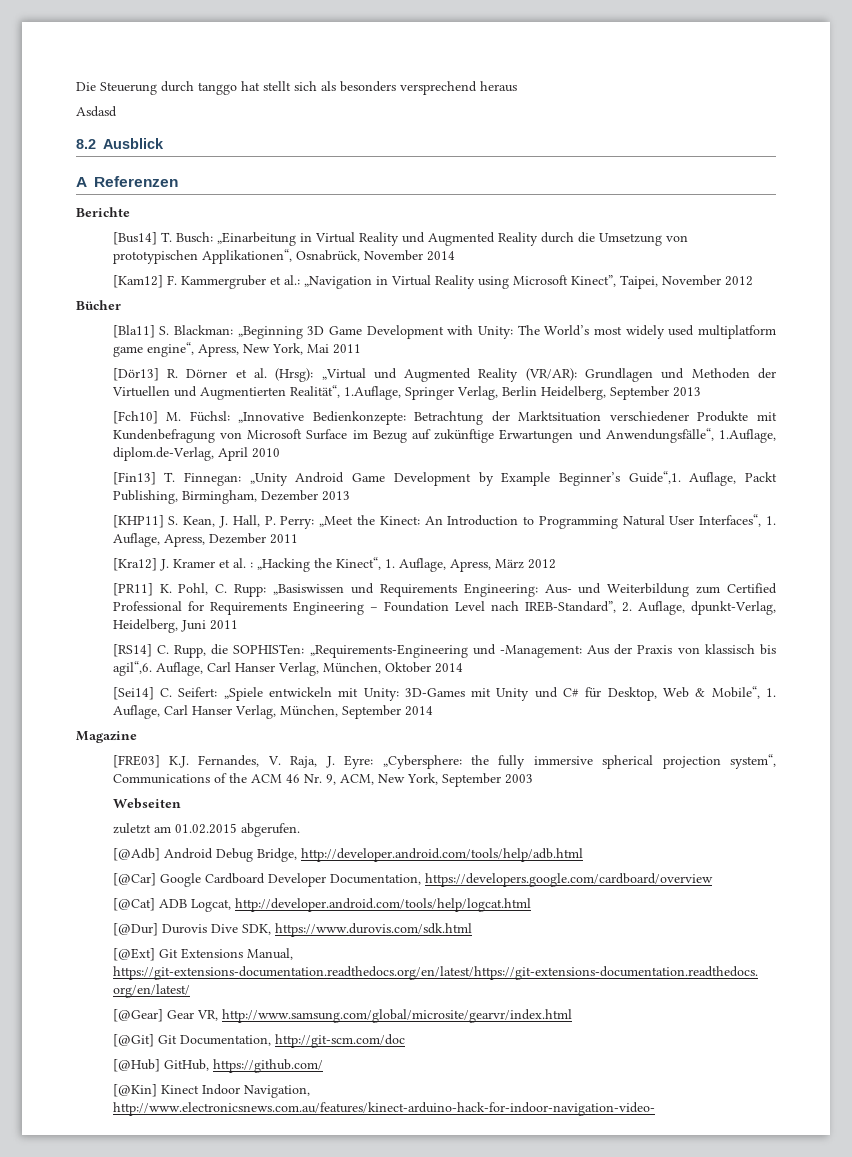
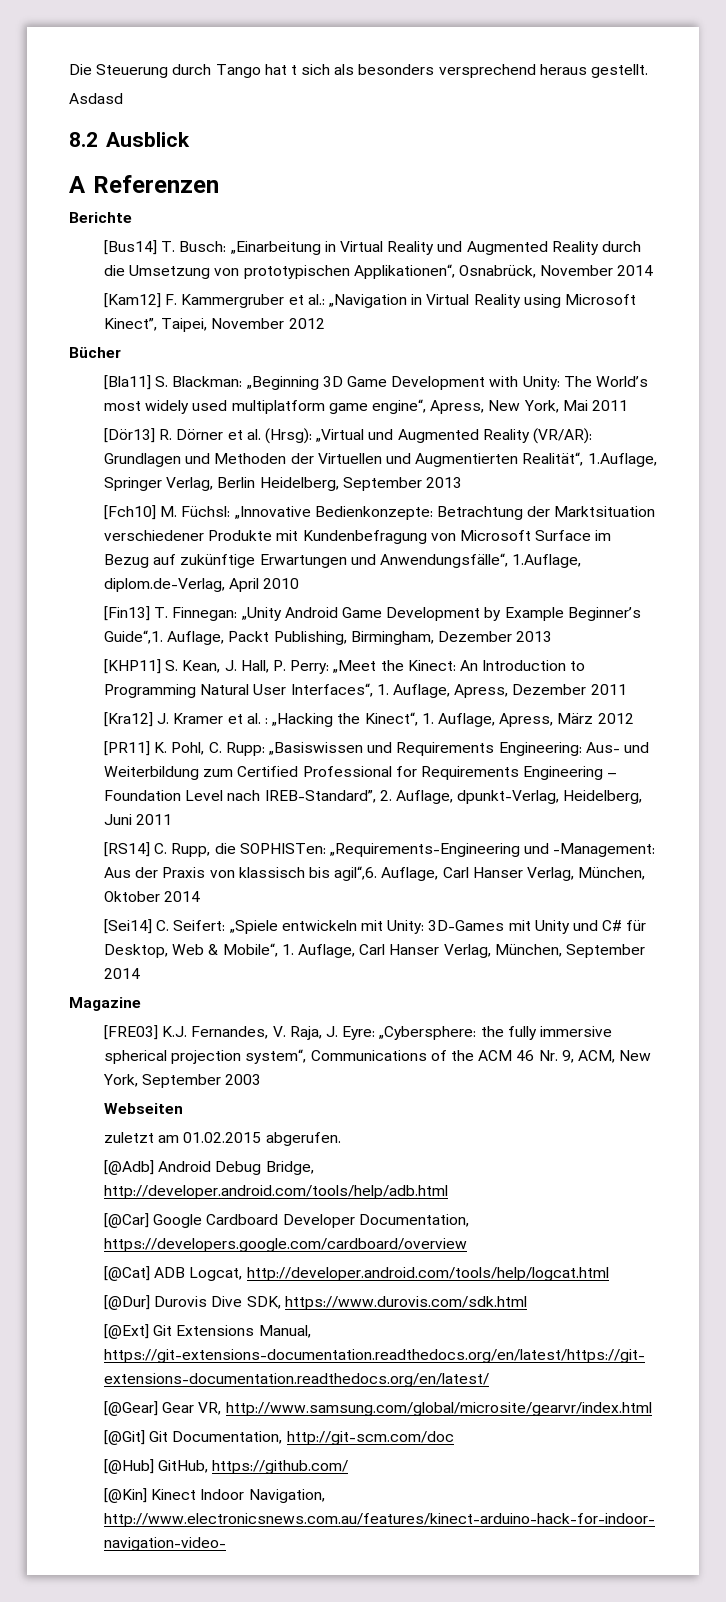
- Die Steuerung durch tanggo hat stellt sich als besonders versprechend heraus
+ Die Steuerung durch Tango hat t sich als besonders versprechend heraus gestellt.

